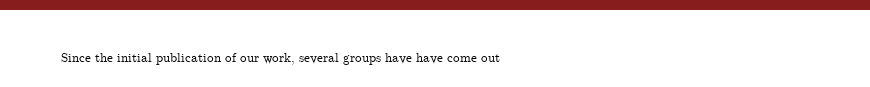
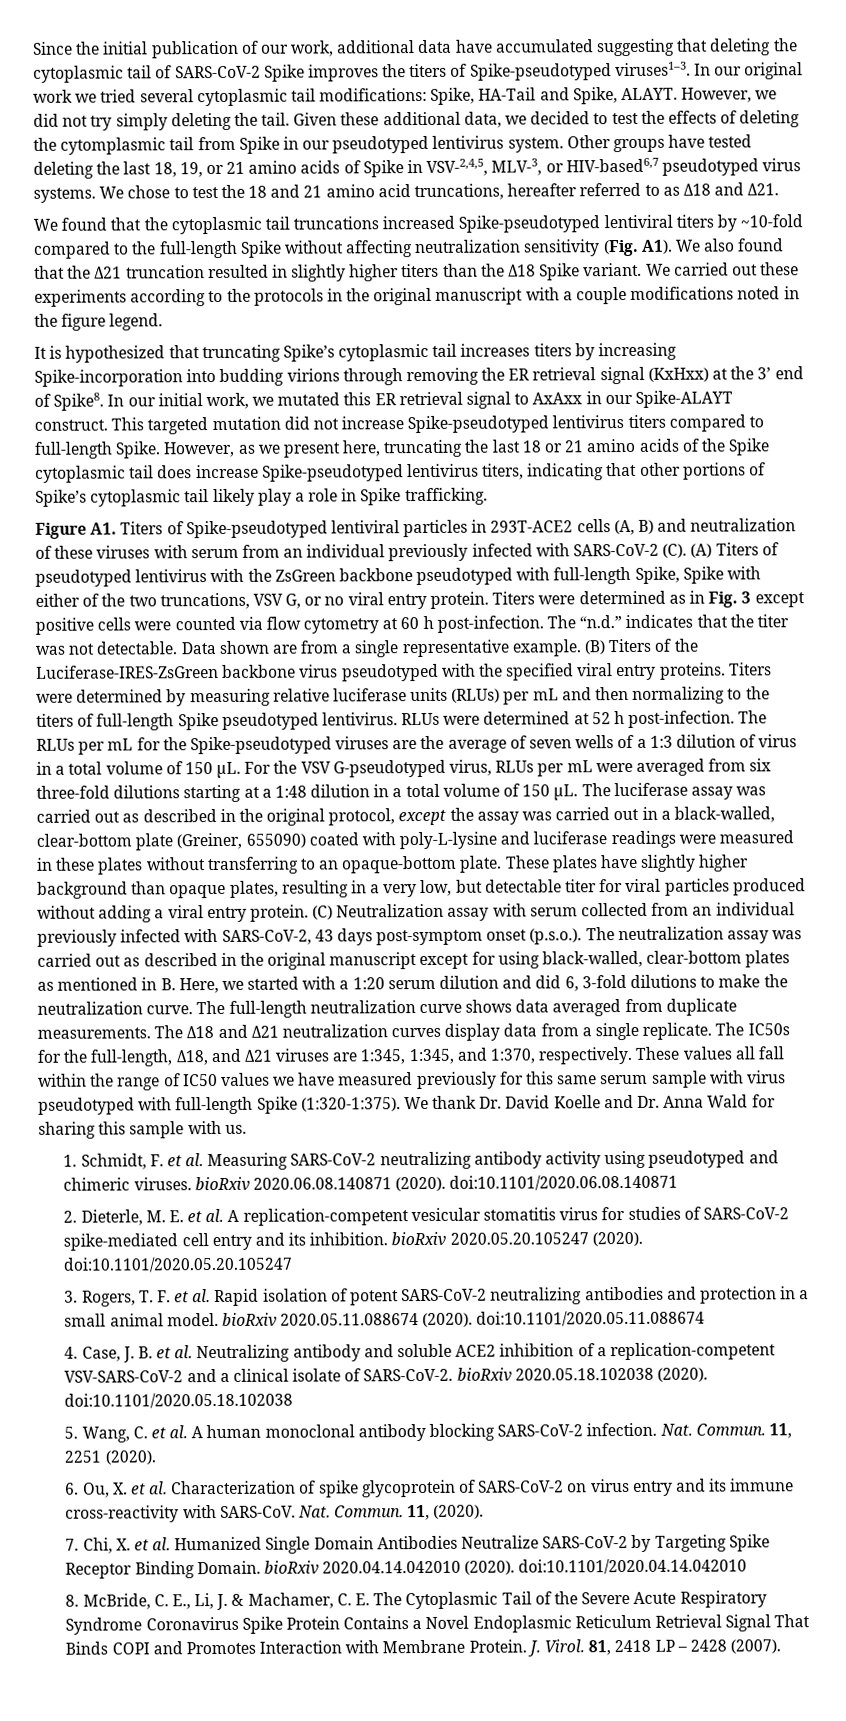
- Since the initial publication of our work, several groups have have come out
+ Since the initial publication of our work, additional data have accumulated suggesting that deleting the cytoplasmic tail of SARS-CoV-2 Spike improves the titers of Spike-pseudotyped viruses1–3. In our original work we tried several cytoplasmic tail modifications: Spike, HA-Tail and Spike, ALAYT. However, we did not try simply deleting the tail. Given these additional data, we decided to test the effects of deleting the cytomplasmic tail from Spike in our pseudotyped lentivirus system. Other groups have tested deleting the last 18, 19, or 21 amino acids of Spike in VSV-2,4,5, MLV-3, or HIV-based6,7 pseudotyped virus systems. We chose to test the 18 and 21 amino acid truncations, hereafter referred to as Δ18 and Δ21.
+ We found that the cytoplasmic tail truncations increased Spike-pseudotyped lentiviral titers by ~10-fold compared to the full-length Spike without affecting neutralization sensitivity (Fig. A1). We also found that the Δ21 truncation resulted in slightly higher titers than the Δ18 Spike variant. We carried out these experiments according to the protocols in the original manuscript with a couple modifications noted in the figure legend.
+ It is hypothesized that truncating Spike’s cytoplasmic tail increases titers by increasing Spike-incorporation into budding virions through removing the ER retrieval signal (KxHxx) at the 3’ end of Spike8. In our initial work, we mutated this ER retrieval signal to AxAxx in our Spike-ALAYT construct. This targeted mutation did not increase Spike-pseudotyped lentivirus titers compared to full-length Spike. However, as we present here, truncating the last 18 or 21 amino acids of the Spike cytoplasmic tail does increase Spike-pseudotyped lentivirus titers, indicating that other portions of Spike’s cytoplasmic tail likely play a role in Spike trafficking.
+ Figure A1. Titers of Spike-pseudotyped lentiviral particles in 293T-ACE2 cells (A, B) and neutralization of these viruses with serum from an individual previously infected with SARS-CoV-2 (C). (A) Titers of pseudotyped lentivirus with the ZsGreen backbone pseudotyped with full-length Spike, Spike with either of the two truncations, VSV G, or no viral entry protein. Titers were determined as in Fig. 3 except positive cells were counted via flow cytometry at 60 h post-infection. The “n.d.” indicates that the titer was not detectable. Data shown are from a single representative example. (B) Titers of the Luciferase-IRES-ZsGreen backbone virus pseudotyped with the specified viral entry proteins. Titers were determined by measuring relative luciferase units (RLUs) per mL and then normalizing to the titers of full-length Spike pseudotyped lentivirus. RLUs were determined at 52 h post-infection. The RLUs per mL for the Spike-pseudotyped viruses are the average of seven wells of a 1:3 dilution of virus in a total volume of 150 μL. For the VSV G-pseudotyped virus, RLUs per mL were averaged from six three-fold dilutions starting at a 1:48 dilution in a total volume of 150 μL. The luciferase assay was carried out as described in the original protocol, except the assay was carried out in a black-walled, clear-bottom plate (Greiner, 655090) coated with poly-L-lysine and luciferase readings were measured in these plates without transferring to an opaque-bottom plate. These plates have slightly higher background than opaque plates, resulting in a very low, but detectable titer for viral particles produced without adding a viral entry protein. (C) Neutralization assay with serum collected from an individual previously infected with SARS-CoV-2, 43 days post-symptom onset (p.s.o.). The neutralization assay was carried out as described in the original manuscript except for using black-walled, clear-bottom plates as mentioned in B. Here, we started with a 1:20 serum dilution and did 6, 3-fold dilutions to make the neutralization curve. The full-length neutralization curve shows data averaged from duplicate measurements. The Δ18 and Δ21 neutralization curves display data from a single replicate. The IC50s for the full-length, Δ18, and Δ21 viruses are 1:345, 1:345, and 1:370, respectively. These values all fall within the range of IC50 values we have measured previously for this same serum sample with virus pseudotyped with full-length Spike (1:320-1:375). We thank Dr. David Koelle and Dr. Anna Wald for sharing this sample with us.
+ 1. Schmidt, F. et al. Measuring SARS-CoV-2 neutralizing antibody activity using pseudotyped and chimeric viruses. bioRxiv 2020.06.08.140871 (2020). doi:10.1101/2020.06.08.140871
+ 2. Dieterle, M. E. et al. A replication-competent vesicular stomatitis virus for studies of SARS-CoV-2 spike-mediated cell entry and its inhibition. bioRxiv 2020.05.20.105247 (2020). doi:10.1101/2020.05.20.105247
+ 3. Rogers, T. F. et al. Rapid isolation of potent SARS-CoV-2 neutralizing antibodies and protection in a small animal model. bioRxiv 2020.05.11.088674 (2020). doi:10.1101/2020.05.11.088674
+ 4. Case, J. B. et al. Neutralizing antibody and soluble ACE2 inhibition of a replication-competent VSV-SARS-CoV-2 and a clinical isolate of SARS-CoV-2. bioRxiv 2020.05.18.102038 (2020). doi:10.1101/2020.05.18.102038
+ 5. Wang, C. et al. A human monoclonal antibody blocking SARS-CoV-2 infection. Nat. Commun. 11, 2251 (2020).
+ 6. Ou, X. et al. Characterization of spike glycoprotein of SARS-CoV-2 on virus entry and its immune cross-reactivity with SARS-CoV. Nat. Commun. 11, (2020).
+ 7. Chi, X. et al. Humanized Single Domain Antibodies Neutralize SARS-CoV-2 by Targeting Spike Receptor Binding Domain. bioRxiv 2020.04.14.042010 (2020). doi:10.1101/2020.04.14.042010
+ 8. McBride, C. E., Li, J. & Machamer, C. E. The Cytoplasmic Tail of the Severe Acute Respiratory Syndrome Coronavirus Spike Protein Contains a Novel Endoplasmic Reticulum Retrieval Signal That Binds COPI and Promotes Interaction with Membrane Protein. J. Virol. 81, 2418 LP – 2428 (2007).

